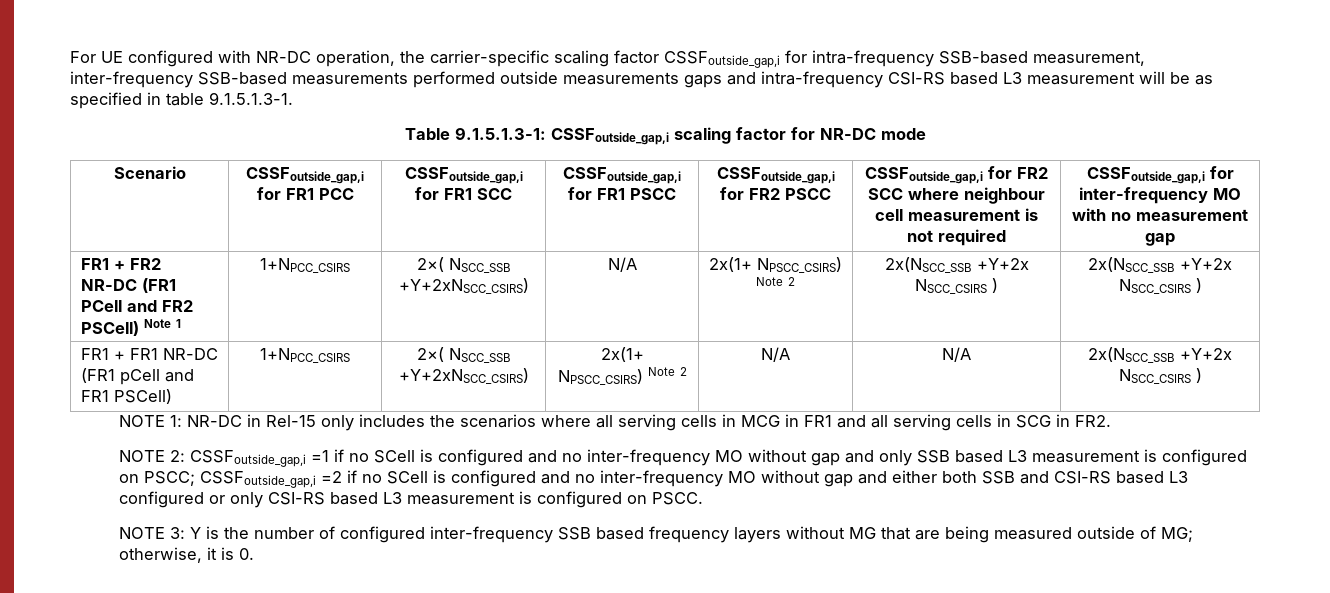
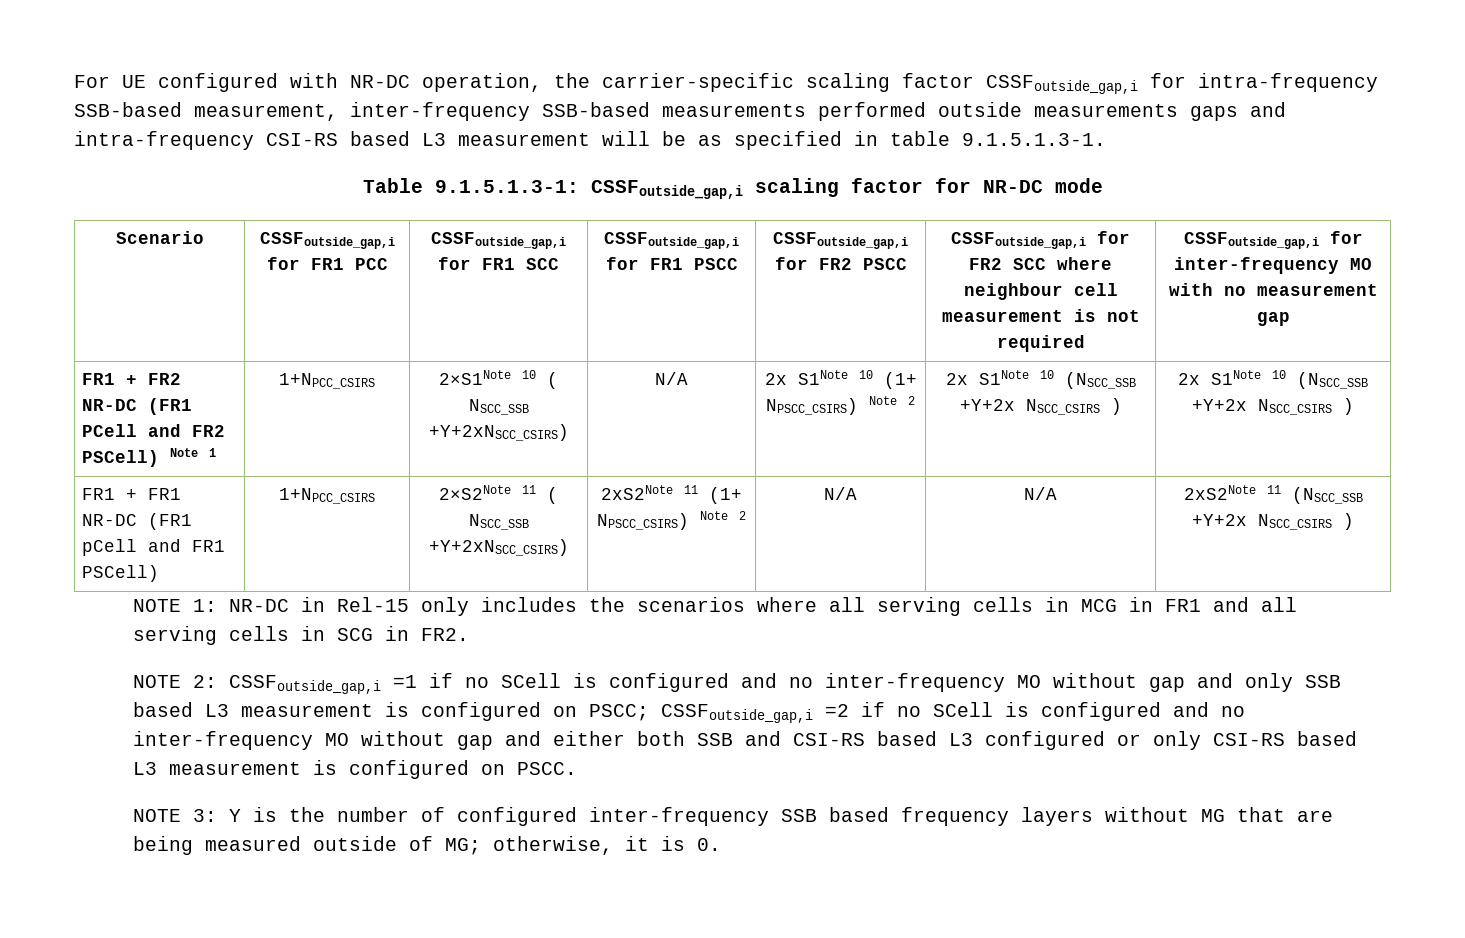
- FR1 + FR2 NR-DC (FR1 PCell and FR2 PSCell) Note 1 | 1+NPCC_CSIRS | 2×( NSCC_SSB +Y+2xNSCC_CSIRS) | N/A | 2x(1+ NPSCC_CSIRS) Note 2 | 2x(NSCC_SSB +Y+2x NSCC_CSIRS ) | 2x(NSCC_SSB +Y+2x NSCC_CSIRS )
+ FR1 + FR2 NR-DC (FR1 PCell and FR2 PSCell) Note 1 | 1+NPCC_CSIRS | 2×S1Note 10 ( NSCC_SSB +Y+2xNSCC_CSIRS) | N/A | 2x S1Note 10 (1+ NPSCC_CSIRS) Note 2 | 2x S1Note 10 (NSCC_SSB +Y+2x NSCC_CSIRS ) | 2x S1Note 10 (NSCC_SSB +Y+2x NSCC_CSIRS )
- FR1 + FR1 NR-DC (FR1 pCell and FR1 PSCell) | 1+NPCC_CSIRS | 2×( NSCC_SSB +Y+2xNSCC_CSIRS) | 2x(1+ NPSCC_CSIRS) Note 2 | N/A | N/A | 2x(NSCC_SSB +Y+2x NSCC_CSIRS )
+ FR1 + FR1 NR-DC (FR1 pCell and FR1 PSCell) | 1+NPCC_CSIRS | 2×S2Note 11 ( NSCC_SSB +Y+2xNSCC_CSIRS) | 2xS2Note 11 (1+ NPSCC_CSIRS) Note 2 | N/A | N/A | 2xS2Note 11 (NSCC_SSB +Y+2x NSCC_CSIRS )

